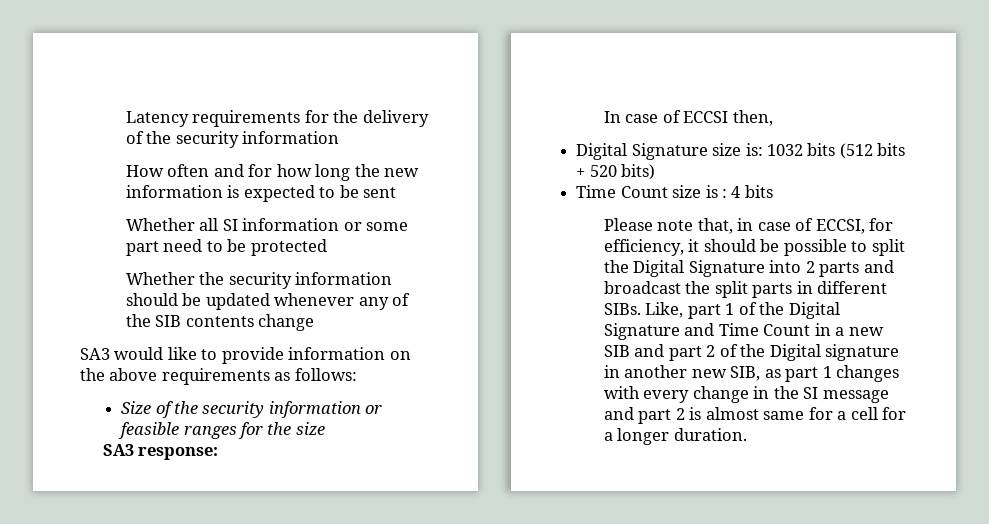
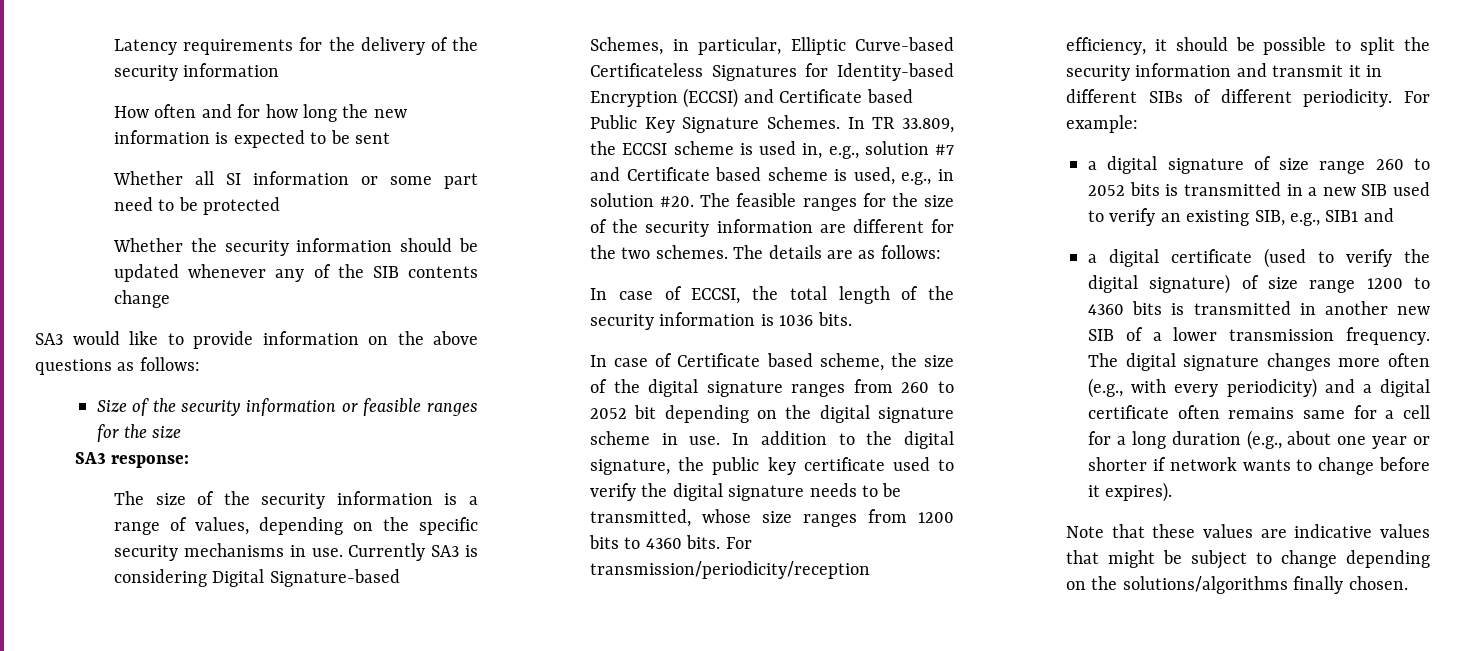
- SA3 would like to provide information on the above requirements as follows:
+ SA3 would like to provide information on the above questions as follows:
- In case of ECCSI then,
- Digital Signature size is: 1032 bits (512 bits + 520 bits)
- Time Count size is : 4 bits
- Please note that, in case of ECCSI, for efficiency, it should be possible to split the Digital Signature into 2 parts and broadcast the split parts in different SIBs. Like, part 1 of the Digital Signature and Time Count in a new SIB and part 2 of the Digital signature in another new SIB, as part 1 changes with every change in the SI message and part 2 is almost same for a cell for a longer duration.
+ The size of the security information is a range of values, depending on the specific security mechanisms in use. Currently SA3 is considering Digital Signature-based Schemes, in particular, Elliptic Curve-based Certificateless Signatures for Identity-based Encryption (ECCSI) and Certificate based Public Key Signature Schemes. In TR 33.809, the ECCSI scheme is used in, e.g., solution #7 and Certificate based scheme is used, e.g., in solution #20. The feasible ranges for the size of the security information are different for the two schemes. The details are as follows:
+ In case of ECCSI, the total length of the security information is 1036 bits.
+ In case of Certificate based scheme, the size of the digital signature ranges from 260 to 2052 bit depending on the digital signature scheme in use. In addition to the digital signature, the public key certificate used to verify the digital signature needs to be transmitted, whose size ranges from 1200 bits to 4360 bits. For transmission/periodicity/reception efficiency, it should be possible to split the security information and transmit it in different SIBs of different periodicity. For example:
+ a digital signature of size range 260 to 2052 bits is transmitted in a new SIB used to verify an existing SIB, e.g., SIB1 and
+ a digital certificate (used to verify the digital signature) of size range 1200 to 4360 bits is transmitted in another new SIB of a lower transmission frequency. The digital signature changes more often (e.g., with every periodicity) and a digital certificate often remains same for a cell for a long duration (e.g., about one year or shorter if network wants to change before it expires).
+ Note that these values are indicative values that might be subject to change depending on the solutions/algorithms finally chosen.

